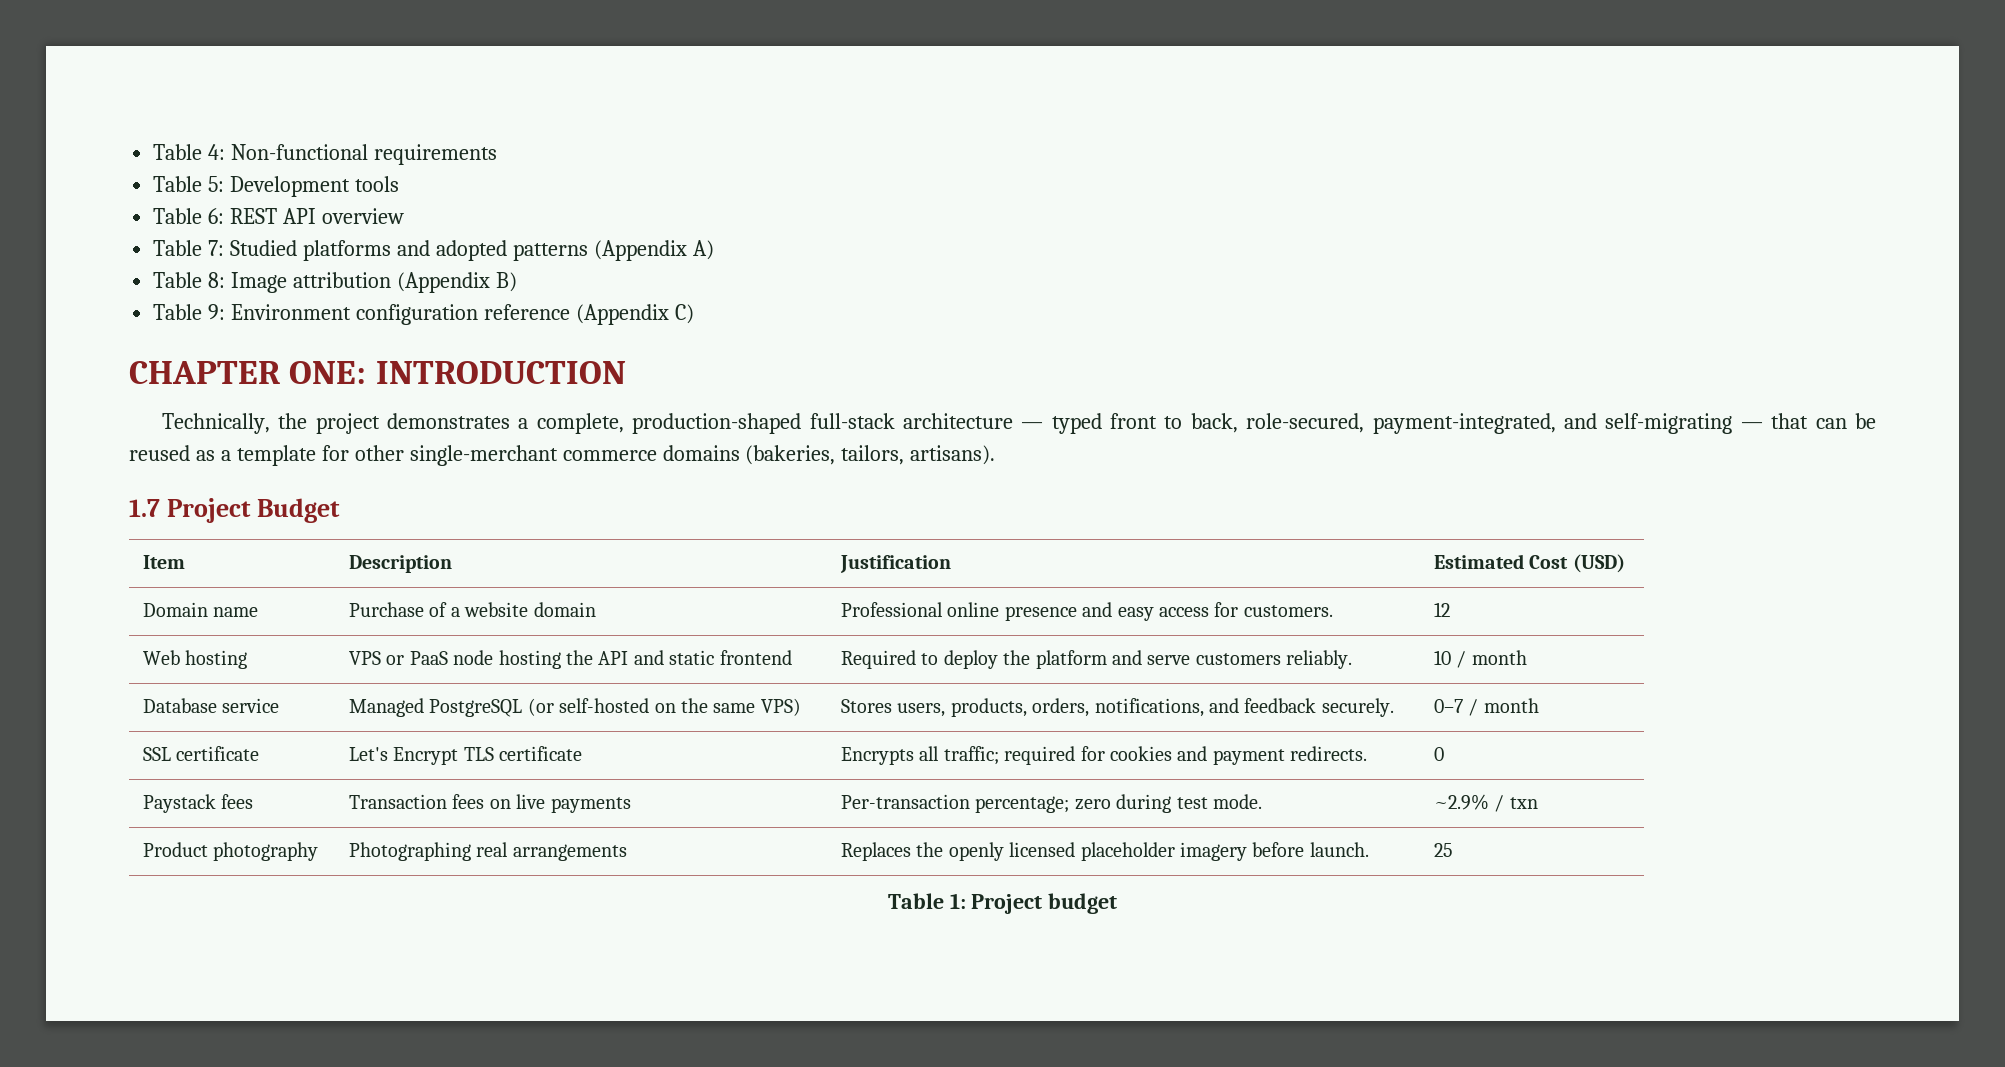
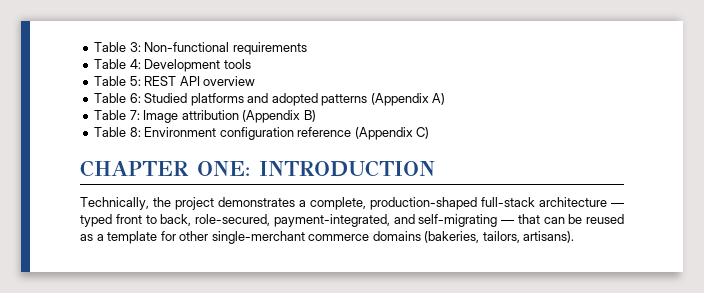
- Table 4: Non-functional requirements
+ Table 3: Non-functional requirements
- Table 5: Development tools
+ Table 4: Development tools
- Table 6: REST API overview
+ Table 5: REST API overview
- Table 7: Studied platforms and adopted patterns (Appendix A)
+ Table 6: Studied platforms and adopted patterns (Appendix A)
- Table 8: Image attribution (Appendix B)
+ Table 7: Image attribution (Appendix B)
- Table 9: Environment configuration reference (Appendix C)
+ Table 8: Environment configuration reference (Appendix C)
- 1.7 Project Budget
- Item | Description | Justification | Estimated Cost (USD)
- Domain name | Purchase of a website domain | Professional online presence and easy access for customers. | 12
- Web hosting | VPS or PaaS node hosting the API and static frontend | Required to deploy the platform and serve customers reliably. | 10 / month
- Database service | Managed PostgreSQL (or self-hosted on the same VPS) | Stores users, products, orders, notifications, and feedback securely. | 0–7 / month
- SSL certificate | Let's Encrypt TLS certificate | Encrypts all traffic; required for cookies and payment redirects. | 0
- Paystack fees | Transaction fees on live payments | Per-transaction percentage; zero during test mode. | ~2.9% / txn
- Product photography | Photographing real arrangements | Replaces the openly licensed placeholder imagery before launch. | 25
- Table 1: Project budget

